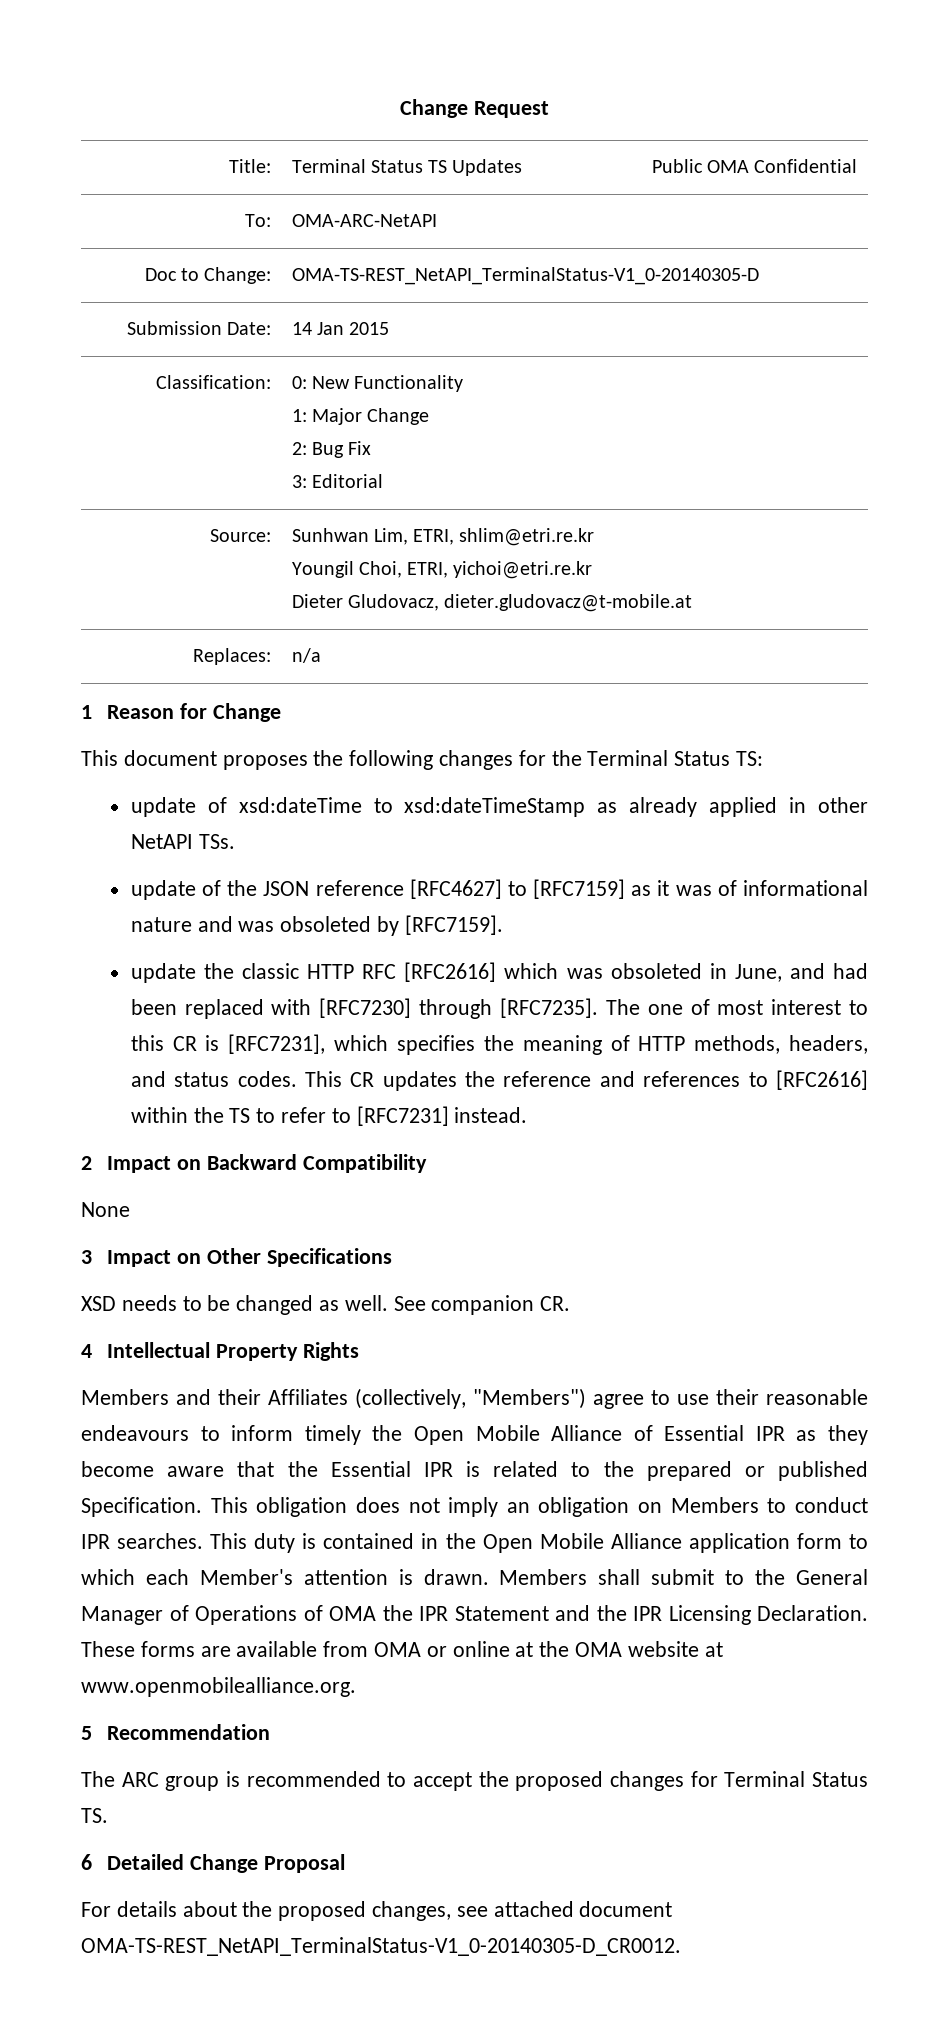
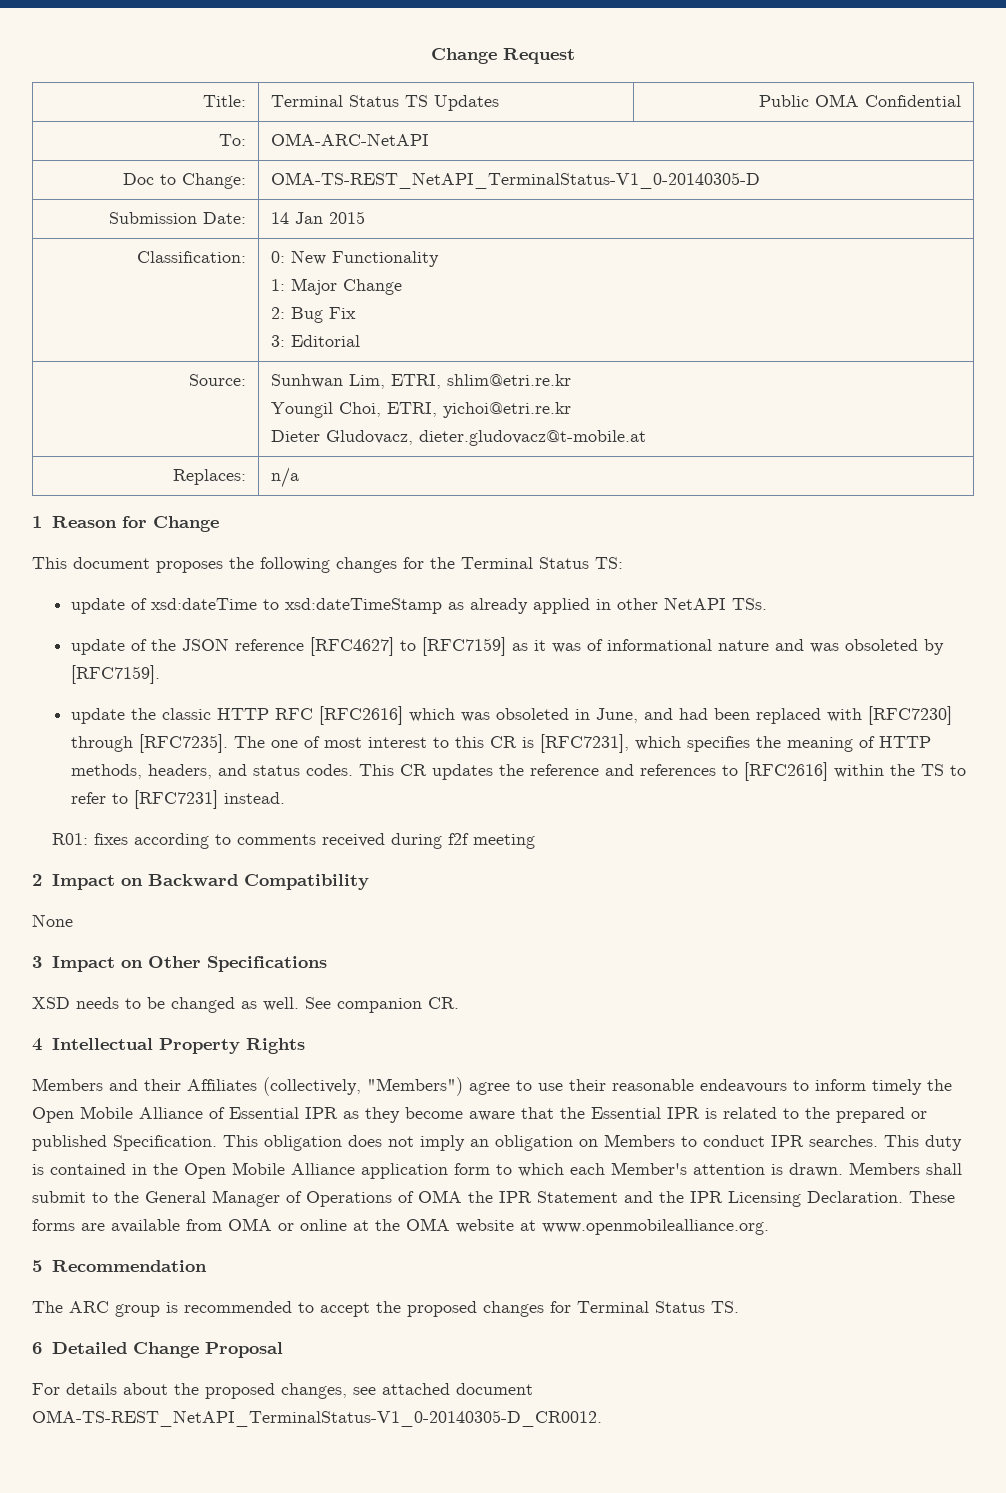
+ R01: fixes according to comments received during f2f meeting

